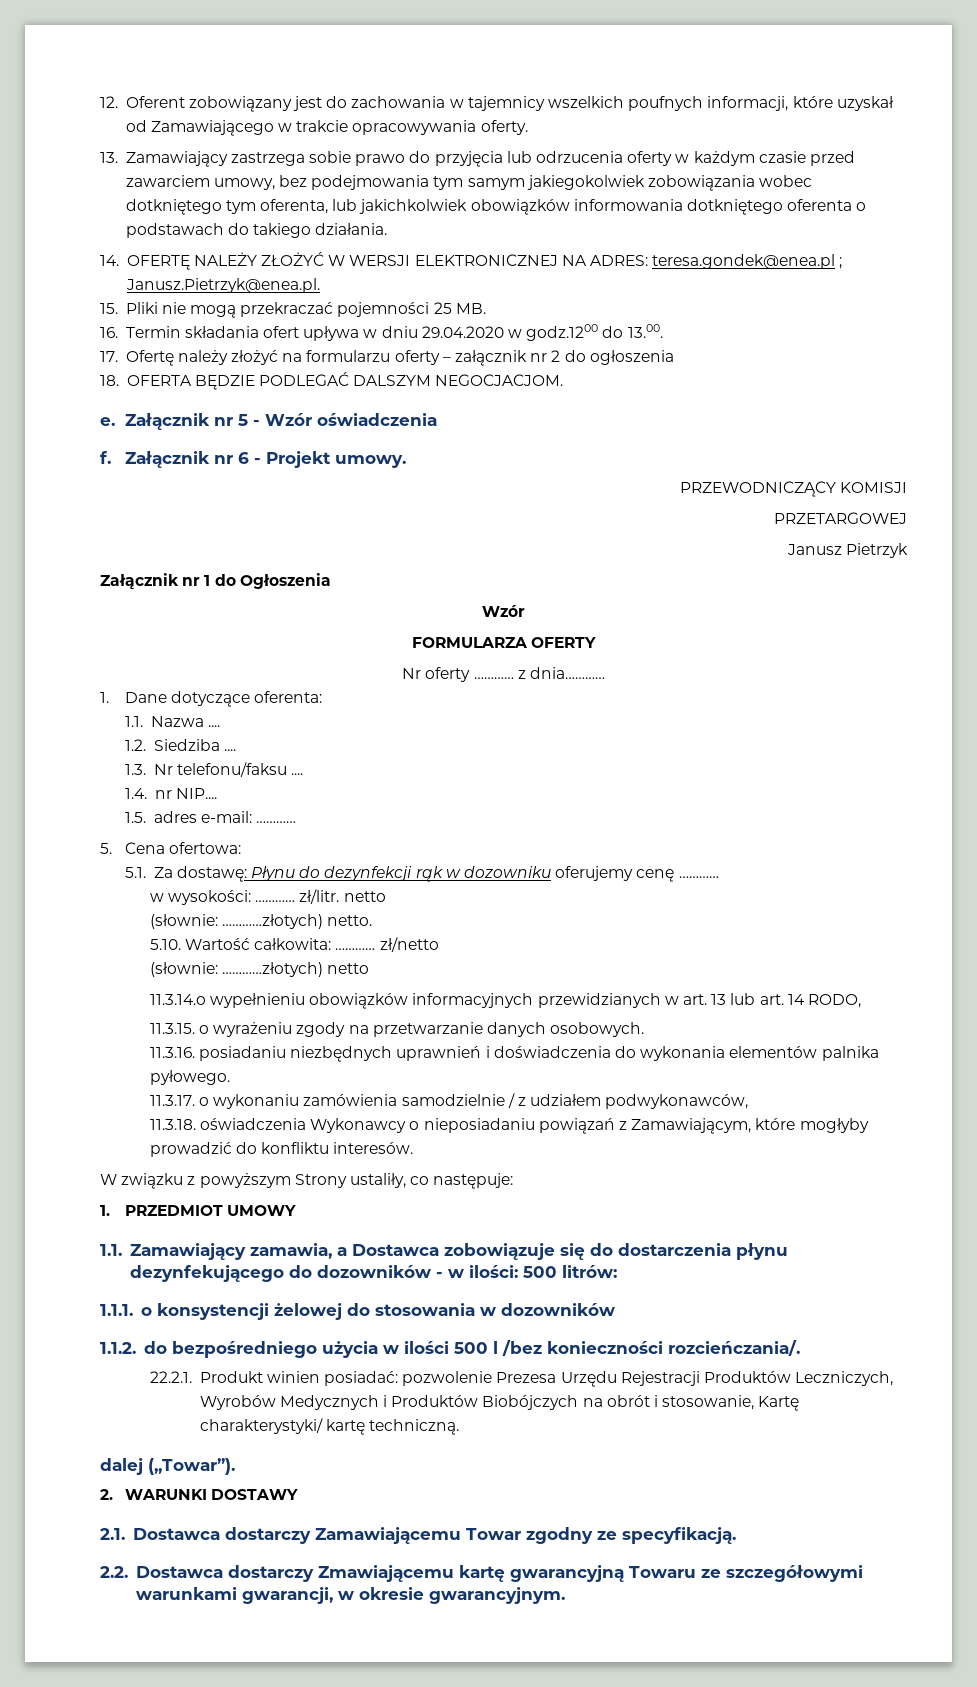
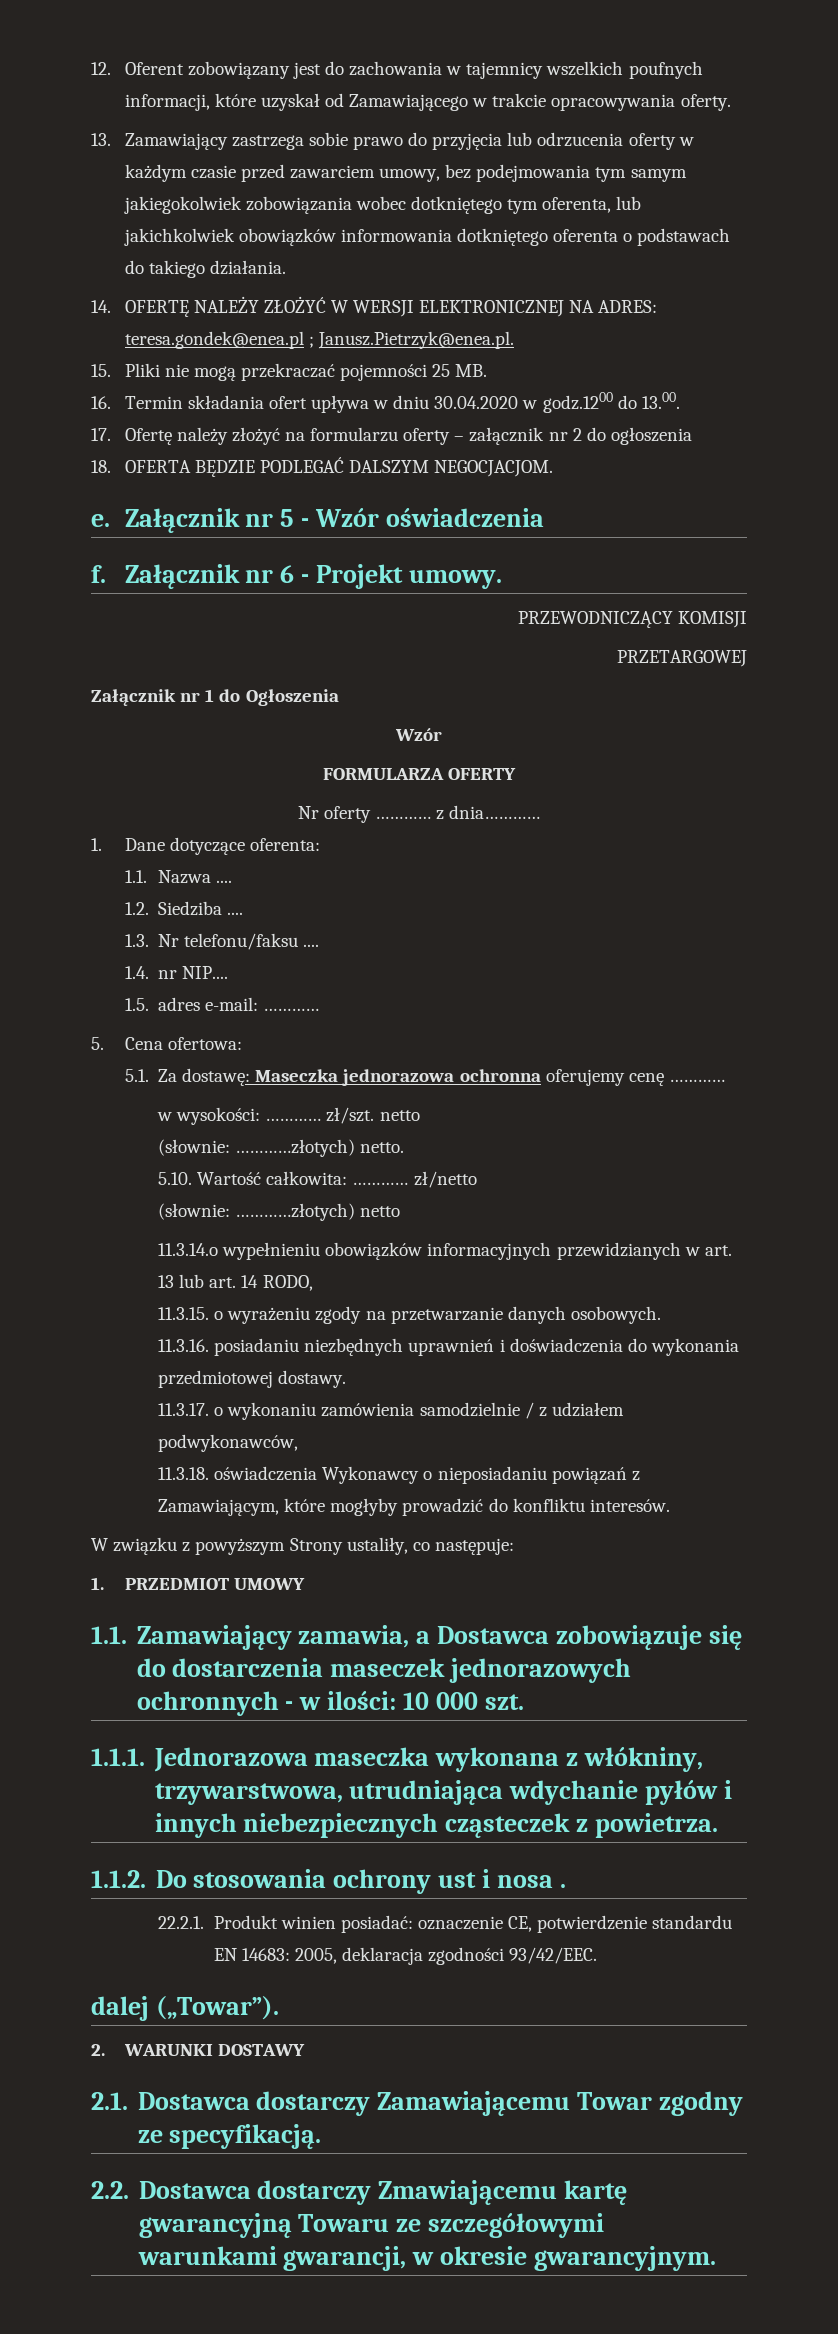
- 16. Termin składania ofert upływa w dniu 29.04.2020 w godz.1200 do 13.00.
+ 16. Termin składania ofert upływa w dniu 30.04.2020 w godz.1200 do 13.00.
- Janusz Pietrzyk
- 5.1. Za dostawę: Płynu do dezynfekcji rąk w dozowniku oferujemy cenę …………
+ 5.1. Za dostawę: Maseczka jednorazowa ochronna oferujemy cenę …………
- w wysokości: ………… zł/litr. netto
+ w wysokości: ………… zł/szt. netto
- 11.3.16. posiadaniu niezbędnych uprawnień i doświadczenia do wykonania elementów palnika pyłowego.
+ 11.3.16. posiadaniu niezbędnych uprawnień i doświadczenia do wykonania przedmiotowej dostawy.
- 1.1. Zamawiający zamawia, a Dostawca zobowiązuje się do dostarczenia płynu dezynfekującego do dozowników - w ilości: 500 litrów:
- 1.1.1. o konsystencji żelowej do stosowania w dozowników
- 1.1.2. do bezpośredniego użycia w ilości 500 l /bez konieczności rozcieńczania/.
- 22.2.1. Produkt winien posiadać: pozwolenie Prezesa Urzędu Rejestracji Produktów Leczniczych, Wyrobów Medycznych i Produktów Biobójczych na obrót i stosowanie, Kartę charakterystyki/ kartę techniczną.
+ 1.1. Zamawiający zamawia, a Dostawca zobowiązuje się do dostarczenia maseczek jednorazowych ochronnych - w ilości: 10 000 szt.
+ 1.1.1. Jednorazowa maseczka wykonana z włókniny, trzywarstwowa, utrudniająca wdychanie pyłów i innych niebezpiecznych cząsteczek z powietrza.
+ 1.1.2. Do stosowania ochrony ust i nosa .
+ 22.2.1. Produkt winien posiadać: oznaczenie CE, potwierdzenie standardu EN 14683: 2005, deklaracja zgodności 93/42/EEC.

